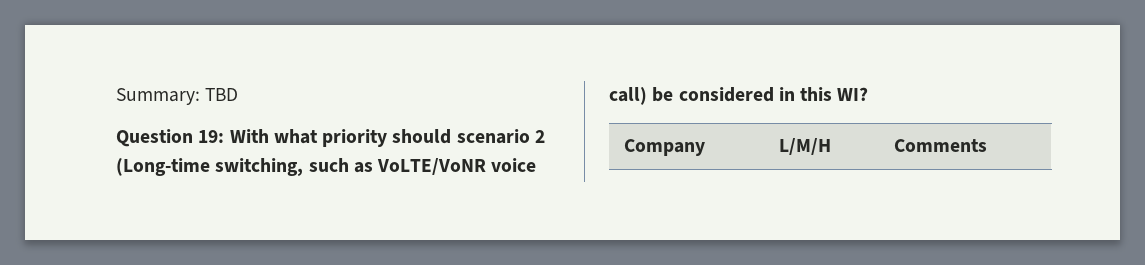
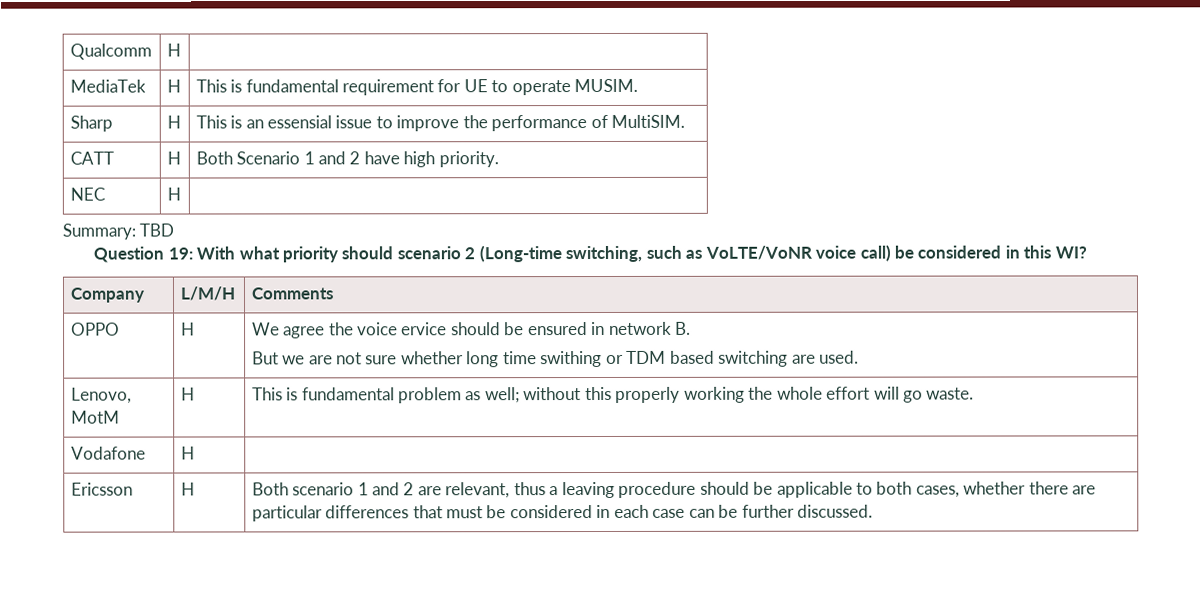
+ Qualcomm | H |
+ MediaTek | H | This is fundamental requirement for UE to operate MUSIM.
+ Sharp | H | This is an essensial issue to improve the performance of MultiSIM.
+ CATT | H | Both Scenario 1 and 2 have high priority.
+ NEC | H |
+ OPPO | H | We agree the voice ervice should be ensured in network B.
+ But we are not sure whether long time swithing or TDM based switching are used.
+ Lenovo, MotM | H | This is fundamental problem as well; without this properly working the whole effort will go waste.
+ Vodafone | H |
+ Ericsson | H | Both scenario 1 and 2 are relevant, thus a leaving procedure should be applicable to both cases, whether there are particular differences that must be considered in each case can be further discussed.

